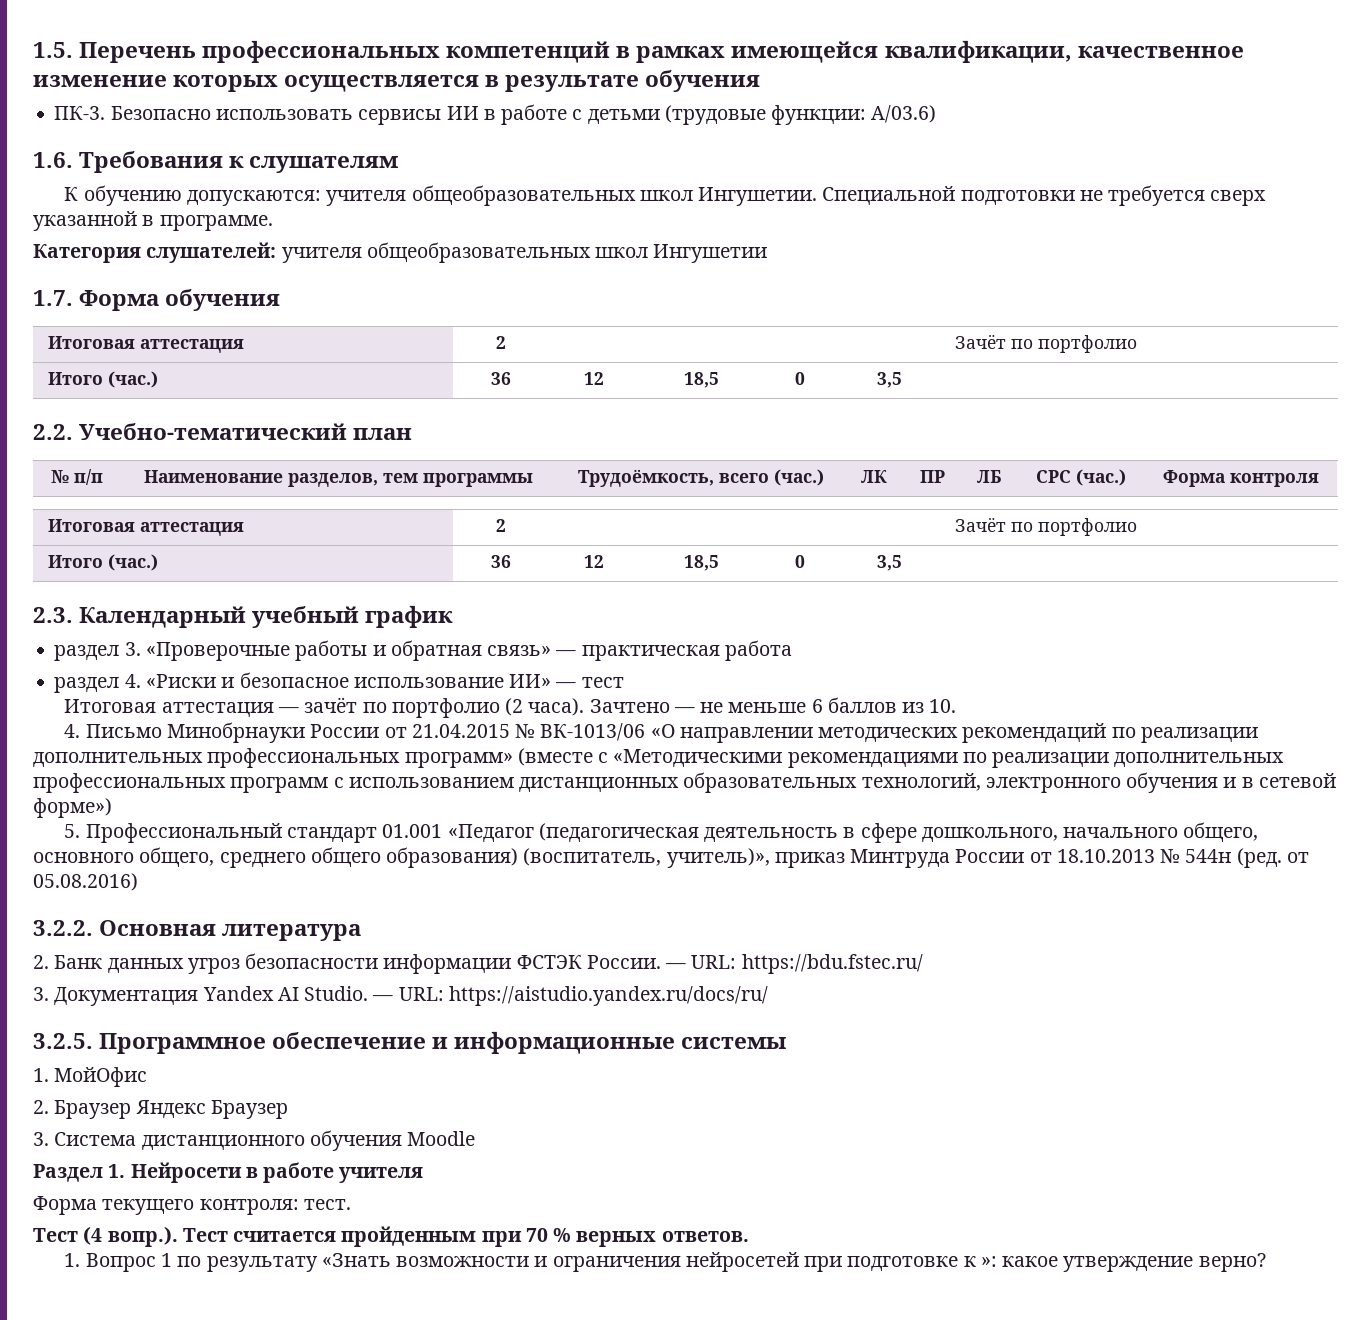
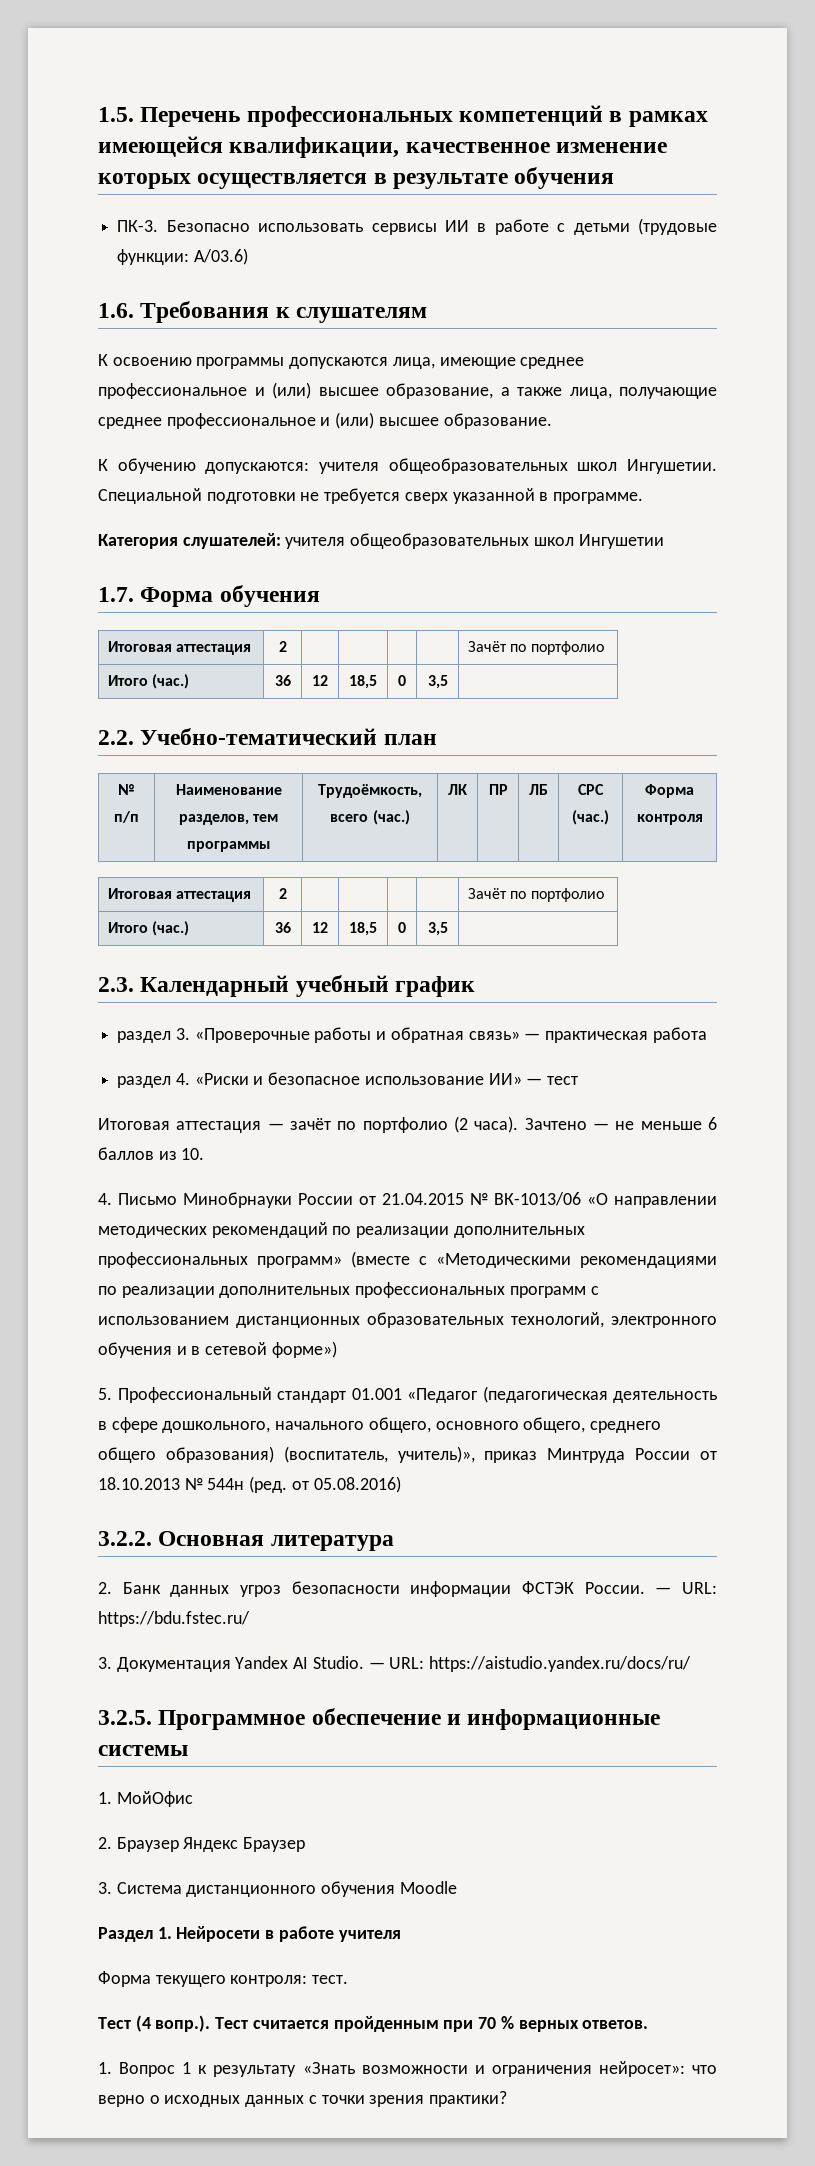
+ К освоению программы допускаются лица, имеющие среднее профессиональное и (или) высшее образование, а также лица, получающие среднее профессиональное и (или) высшее образование.
- 1. Вопрос 1 по результату «Знать возможности и ограничения нейросетей при подготовке к »: какое утверждение верно?
+ 1. Вопрос 1 к результату «Знать возможности и ограничения нейросет»: что верно о исходных данных с точки зрения практики?

